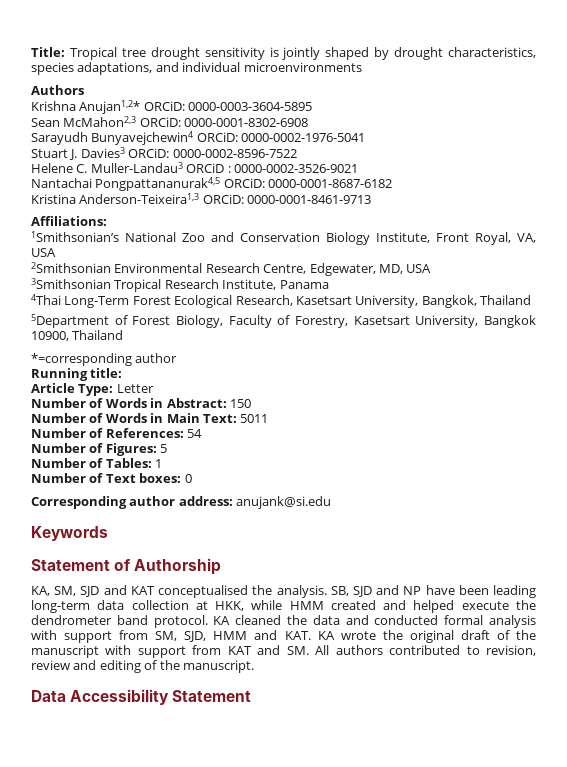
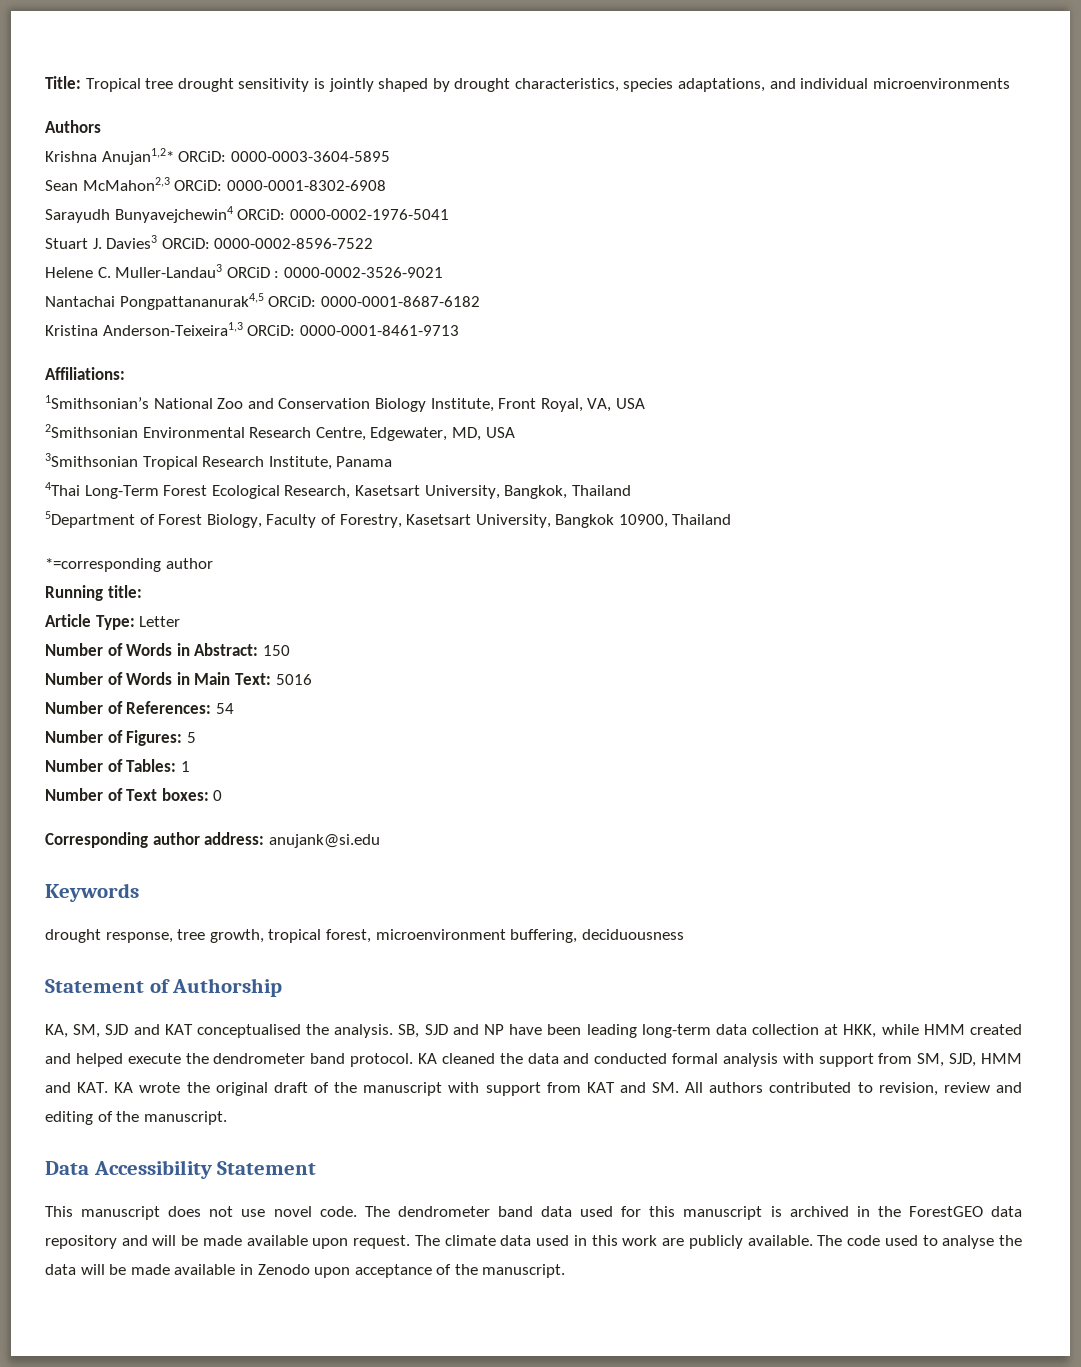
- Number of Words in Main Text: 5011
+ Number of Words in Main Text: 5016
+ drought response, tree growth, tropical forest, microenvironment buffering, deciduousness
+ This manuscript does not use novel code. The dendrometer band data used for this manuscript is archived in the ForestGEO data repository and will be made available upon request. The climate data used in this work are publicly available. The code used to analyse the data will be made available in Zenodo upon acceptance of the manuscript.

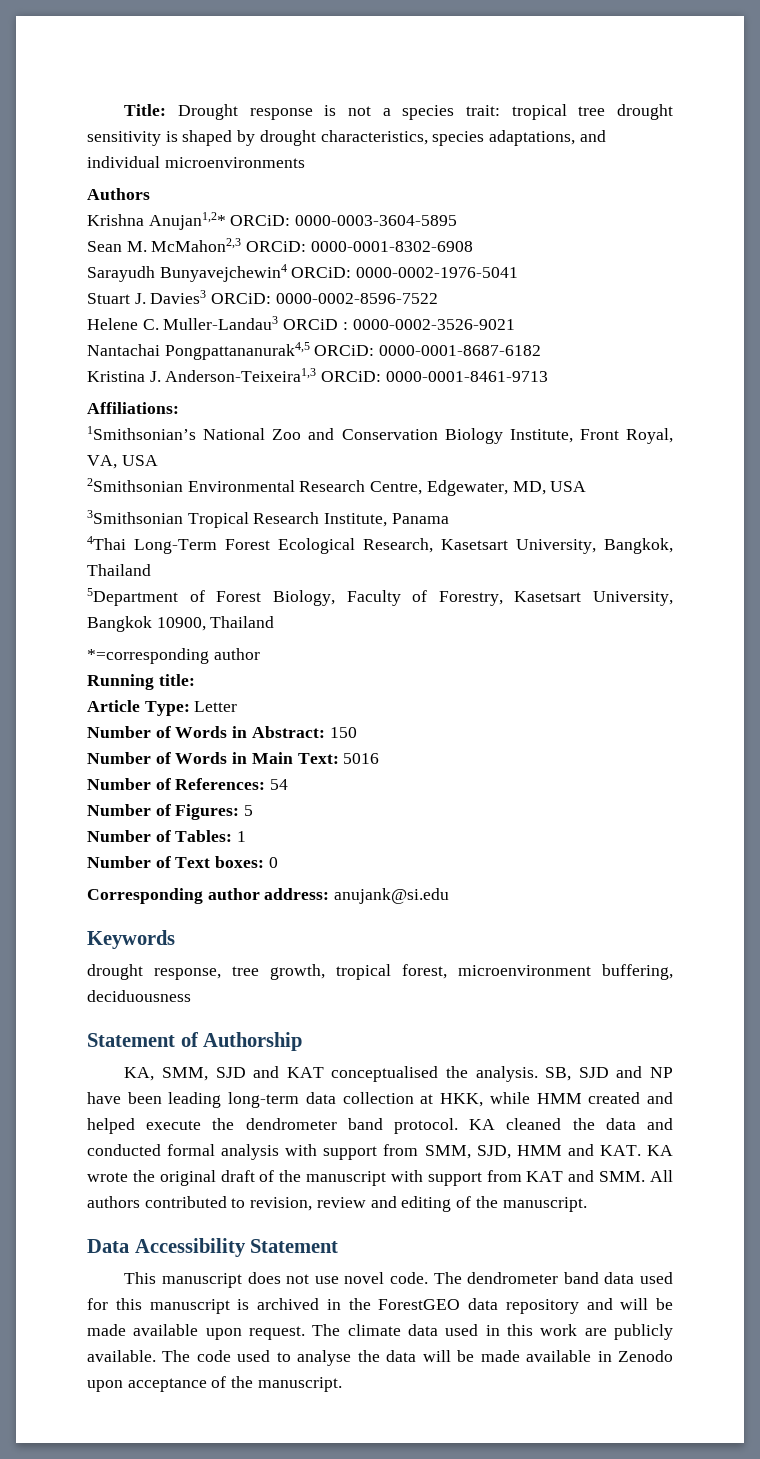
- Title: Tropical tree drought sensitivity is jointly shaped by drought characteristics, species adaptations, and individual microenvironments
+ Title: Drought response is not a species trait: tropical tree drought sensitivity is shaped by drought characteristics, species adaptations, and individual microenvironments
- Sean McMahon2,3 ORCiD: 0000-0001-8302-6908
+ Sean M. McMahon2,3 ORCiD: 0000-0001-8302-6908
- Kristina Anderson-Teixeira1,3 ORCiD: 0000-0001-8461-9713
+ Kristina J. Anderson-Teixeira1,3 ORCiD: 0000-0001-8461-9713
- KA, SM, SJD and KAT conceptualised the analysis.
+ KA, SMM, SJD and KAT conceptualised the analysis.
- KA cleaned the data and conducted formal analysis with support from SM, SJD, HMM and KAT. KA wrote the original draft of the manuscript with support from KAT and SM. All authors contributed to revision, review and editing of the manuscript.
+ KA cleaned the data and conducted formal analysis with support from SMM, SJD, HMM and KAT. KA wrote the original draft of the manuscript with support from KAT and SMM. All authors contributed to revision, review and editing of the manuscript.

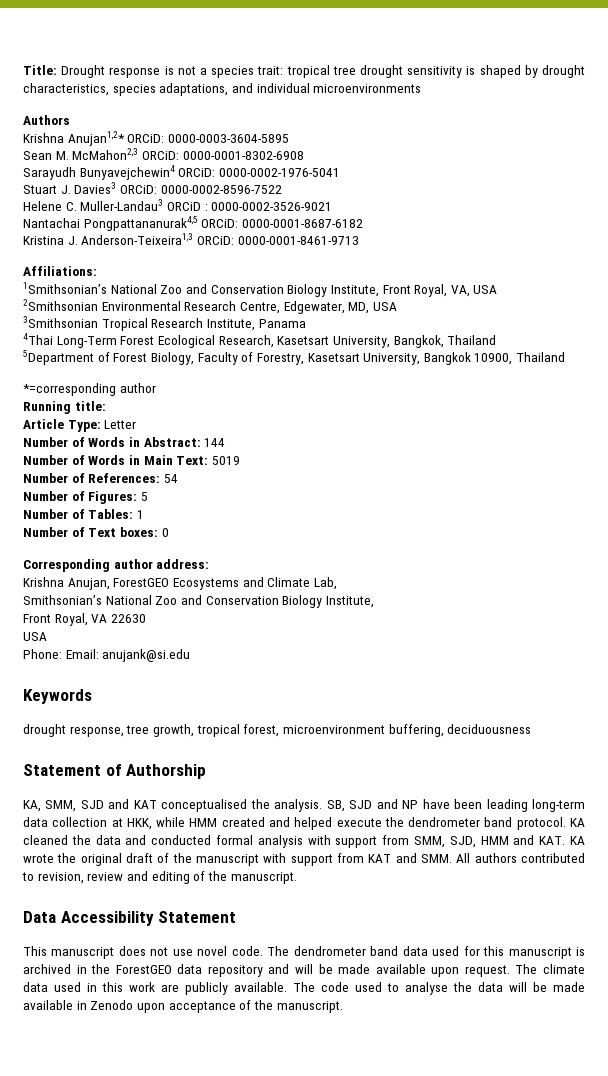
- Number of Words in Abstract: 150
+ Number of Words in Abstract: 144
- Number of Words in Main Text: 5016
+ Number of Words in Main Text: 5019
- Corresponding author address: anujank@si.edu
+ Corresponding author address:
+ Krishna Anujan, ForestGEO Ecosystems and Climate Lab,
+ Smithsonian’s National Zoo and Conservation Biology Institute,
+ Front Royal, VA 22630
+ USA
+ Phone: Email: anujank@si.edu

